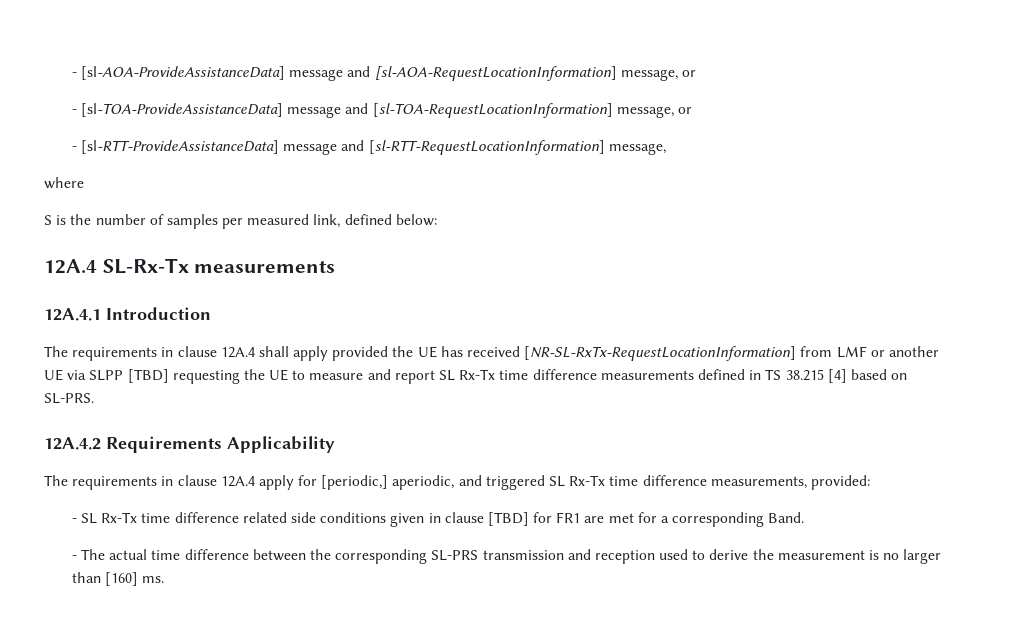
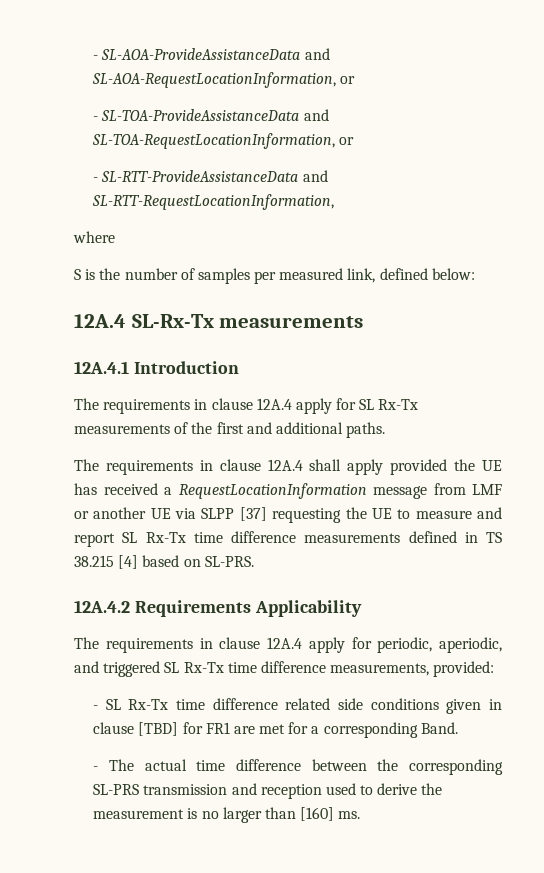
- - [sl-AOA-ProvideAssistanceData] message and [sl-AOA-RequestLocationInformation] message, or
- - [sl-TOA-ProvideAssistanceData] message and [sl-TOA-RequestLocationInformation] message, or
- - [sl-RTT-ProvideAssistanceData] message and [sl-RTT-RequestLocationInformation] message,
+ - SL-AOA-ProvideAssistanceData and SL-AOA-RequestLocationInformation, or
+ - SL-TOA-ProvideAssistanceData and SL-TOA-RequestLocationInformation, or
+ - SL-RTT-ProvideAssistanceData and SL-RTT-RequestLocationInformation,
+ The requirements in clause 12A.4 apply for SL Rx-Tx measurements of the first and additional paths.
- The requirements in clause 12A.4 shall apply provided the UE has received [NR-SL-RxTx-RequestLocationInformation] from LMF or another UE via SLPP [TBD] requesting the UE to measure and report SL Rx-Tx time difference measurements defined in TS 38.215 [4] based on SL-PRS.
+ The requirements in clause 12A.4 shall apply provided the UE has received a RequestLocationInformation message from LMF or another UE via SLPP [37] requesting the UE to measure and report SL Rx-Tx time difference measurements defined in TS 38.215 [4] based on SL-PRS.
- The requirements in clause 12A.4 apply for [periodic,] aperiodic, and triggered SL Rx-Tx time difference measurements, provided:
+ The requirements in clause 12A.4 apply for periodic, aperiodic, and triggered SL Rx-Tx time difference measurements, provided:

